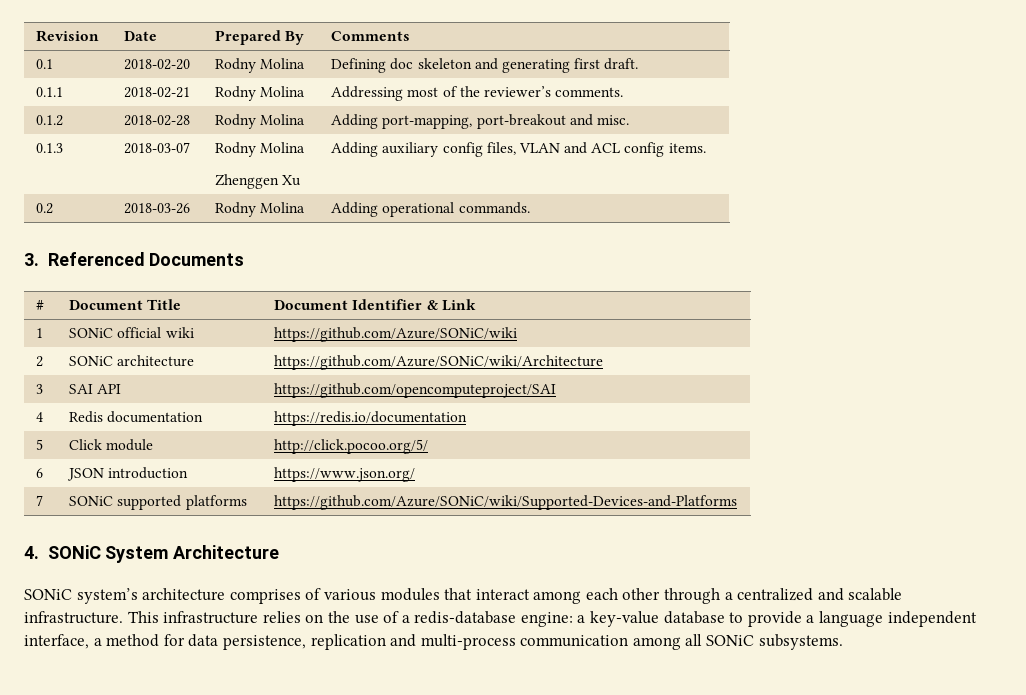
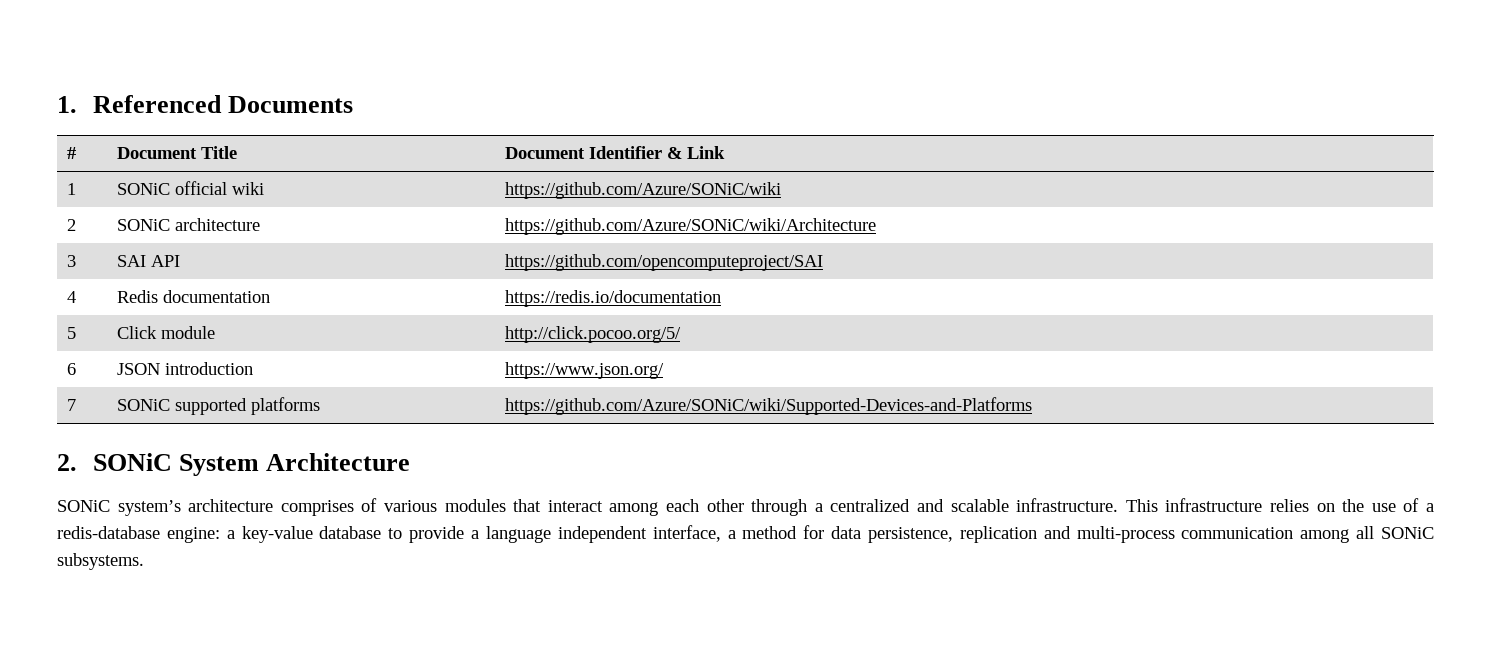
- Revision | Date | Prepared By | Comments
- 0.1 | 2018-02-20 | Rodny Molina | Defining doc skeleton and generating first draft.
- 0.1.1 | 2018-02-21 | Rodny Molina | Addressing most of the reviewer’s comments.
- 0.1.2 | 2018-02-28 | Rodny Molina | Adding port-mapping, port-breakout and misc.
- 0.1.3 | 2018-03-07 | Rodny Molina
- Zhenggen Xu | Adding auxiliary config files, VLAN and ACL config items.
- 0.2 | 2018-03-26 | Rodny Molina | Adding operational commands.
- 3. Referenced Documents
+ 1. Referenced Documents
- 4. SONiC System Architecture
+ 2. SONiC System Architecture

